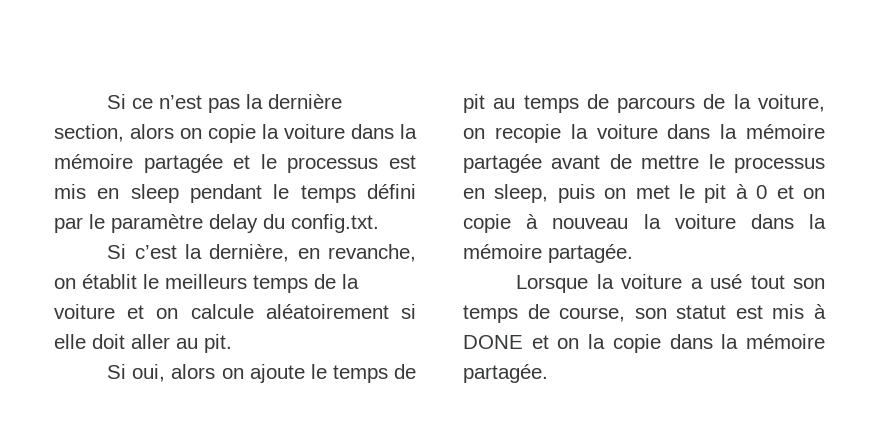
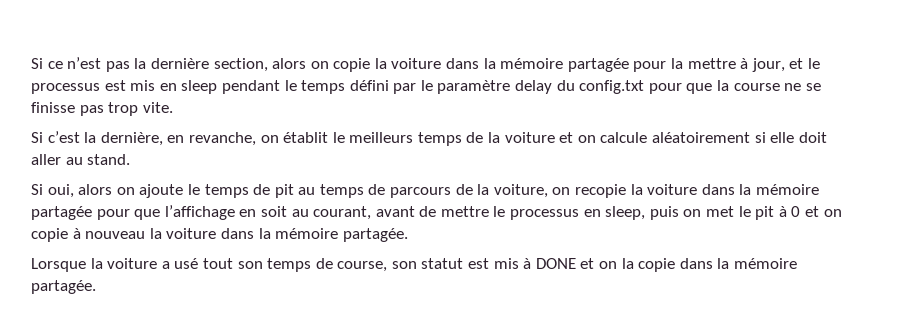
- Si ce n’est pas la dernière section, alors on copie la voiture dans la mémoire partagée et le processus est mis en sleep pendant le temps défini par le paramètre delay du config.txt.
+ Si ce n’est pas la dernière section, alors on copie la voiture dans la mémoire partagée pour la mettre à jour, et le processus est mis en sleep pendant le temps défini par le paramètre delay du config.txt pour que la course ne se finisse pas trop vite.
- Si c’est la dernière, en revanche, on établit le meilleurs temps de la voiture et on calcule aléatoirement si elle doit aller au pit.
+ Si c’est la dernière, en revanche, on établit le meilleurs temps de la voiture et on calcule aléatoirement si elle doit aller au stand.
- Si oui, alors on ajoute le temps de pit au temps de parcours de la voiture, on recopie la voiture dans la mémoire partagée avant de mettre le processus en sleep, puis on met le pit à 0 et on copie à nouveau la voiture dans la mémoire partagée.
+ Si oui, alors on ajoute le temps de pit au temps de parcours de la voiture, on recopie la voiture dans la mémoire partagée pour que l’affichage en soit au courant, avant de mettre le processus en sleep, puis on met le pit à 0 et on copie à nouveau la voiture dans la mémoire partagée.

